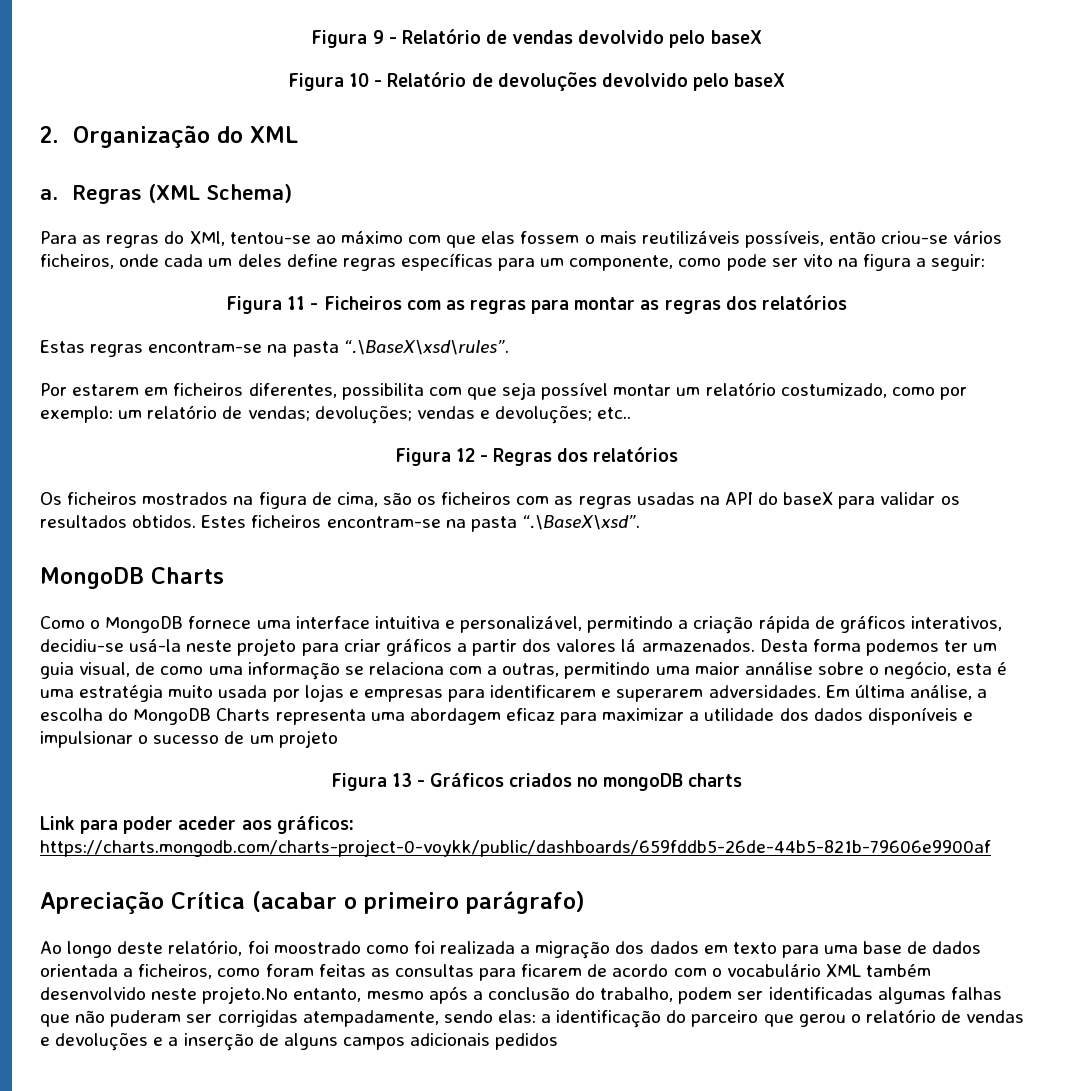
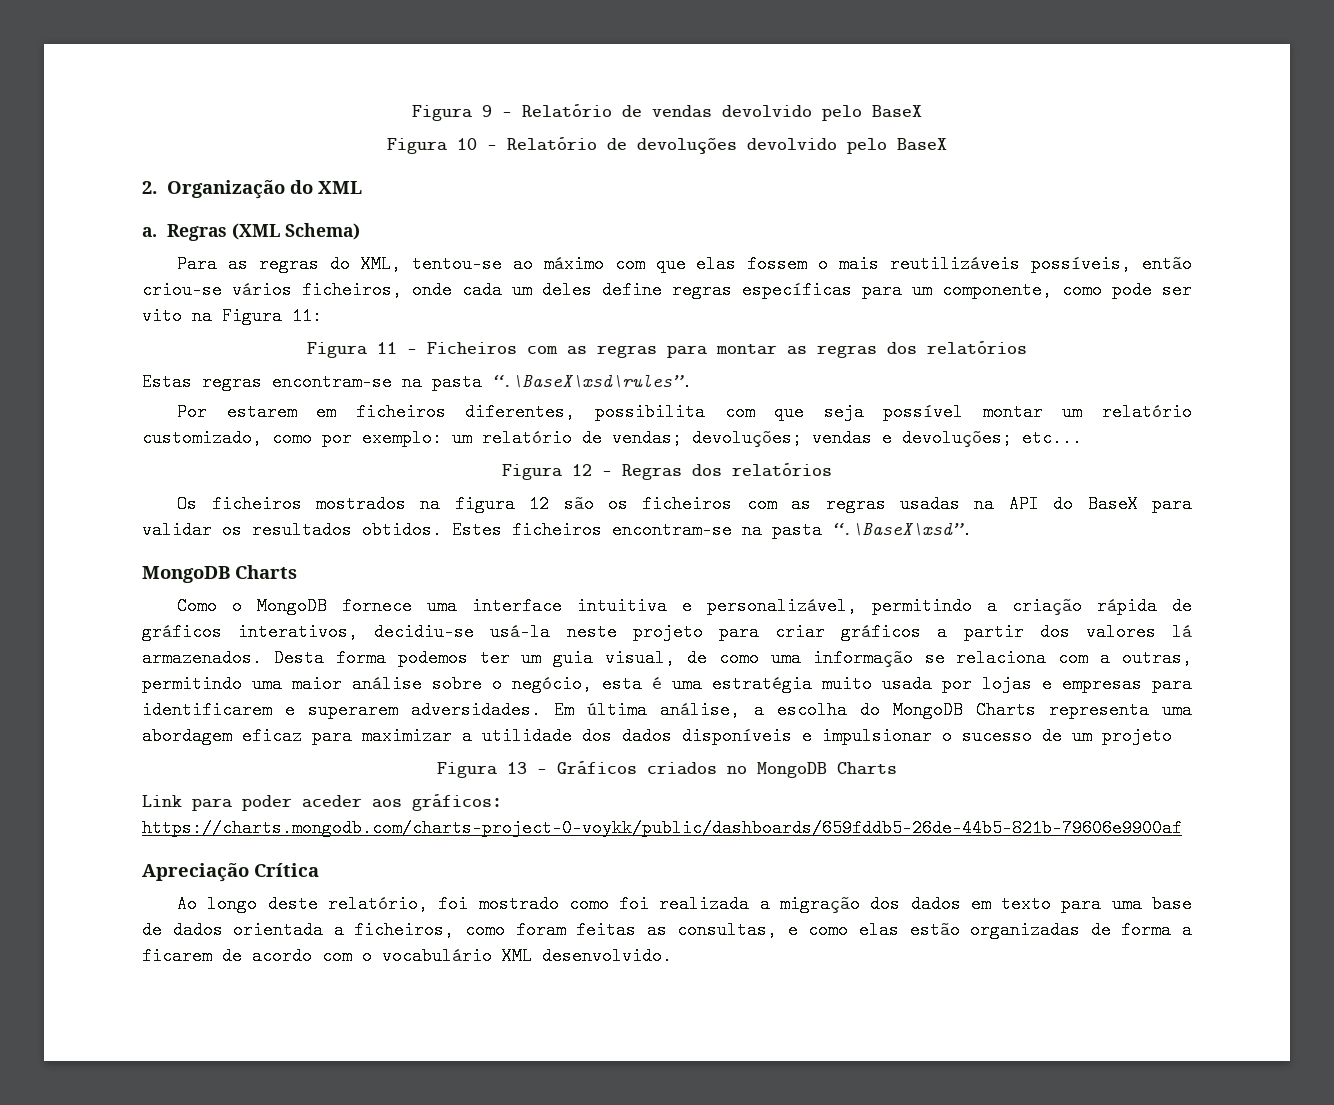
- Figura 9 - Relatório de vendas devolvido pelo baseX
+ Figura 9 - Relatório de vendas devolvido pelo BaseX
- Figura 10 - Relatório de devoluções devolvido pelo baseX
+ Figura 10 - Relatório de devoluções devolvido pelo BaseX
- Para as regras do XMl, tentou-se ao máximo com que elas fossem o mais reutilizáveis possíveis, então criou-se vários ficheiros, onde cada um deles define regras específicas para um componente, como pode ser vito na figura a seguir:
+ Para as regras do XML, tentou-se ao máximo com que elas fossem o mais reutilizáveis possíveis, então criou-se vários ficheiros, onde cada um deles define regras específicas para um componente, como pode ser vito na Figura 11:
- Por estarem em ficheiros diferentes, possibilita com que seja possível montar um relatório costumizado, como por exemplo: um relatório de vendas; devoluções; vendas e devoluções; etc..
+ Por estarem em ficheiros diferentes, possibilita com que seja possível montar um relatório customizado, como por exemplo: um relatório de vendas; devoluções; vendas e devoluções; etc...
- Os ficheiros mostrados na figura de cima, são os ficheiros com as regras usadas na API do baseX para validar os resultados obtidos.
+ Os ficheiros mostrados na figura 12 são os ficheiros com as regras usadas na API do BaseX para validar os resultados obtidos.
- Desta forma podemos ter um guia visual, de como uma informação se relaciona com a outras, permitindo uma maior annálise sobre o negócio, esta é uma estratégia muito usada por lojas e empresas para identificarem e superarem adversidades.
+ Desta forma podemos ter um guia visual, de como uma informação se relaciona com a outras, permitindo uma maior análise sobre o negócio, esta é uma estratégia muito usada por lojas e empresas para identificarem e superarem adversidades.
- Figura 13 - Gráficos criados no mongoDB charts
+ Figura 13 - Gráficos criados no MongoDB Charts
- Apreciação Crítica (acabar o primeiro parágrafo)
+ Apreciação Crítica
- Ao longo deste relatório, foi moostrado como foi realizada a migração dos dados em texto para uma base de dados orientada a ficheiros, como foram feitas as consultas para ficarem de acordo com o vocabulário XML também desenvolvido neste projeto.No entanto, mesmo após a conclusão do trabalho, podem ser identificadas algumas falhas que não puderam ser corrigidas atempadamente, sendo elas: a identificação do parceiro que gerou o relatório de vendas e devoluções e a inserção de alguns campos adicionais pedidos
+ Ao longo deste relatório, foi mostrado como foi realizada a migração dos dados em texto para uma base de dados orientada a ficheiros, como foram feitas as consultas, e como elas estão organizadas de forma a ficarem de acordo com o vocabulário XML desenvolvido.

